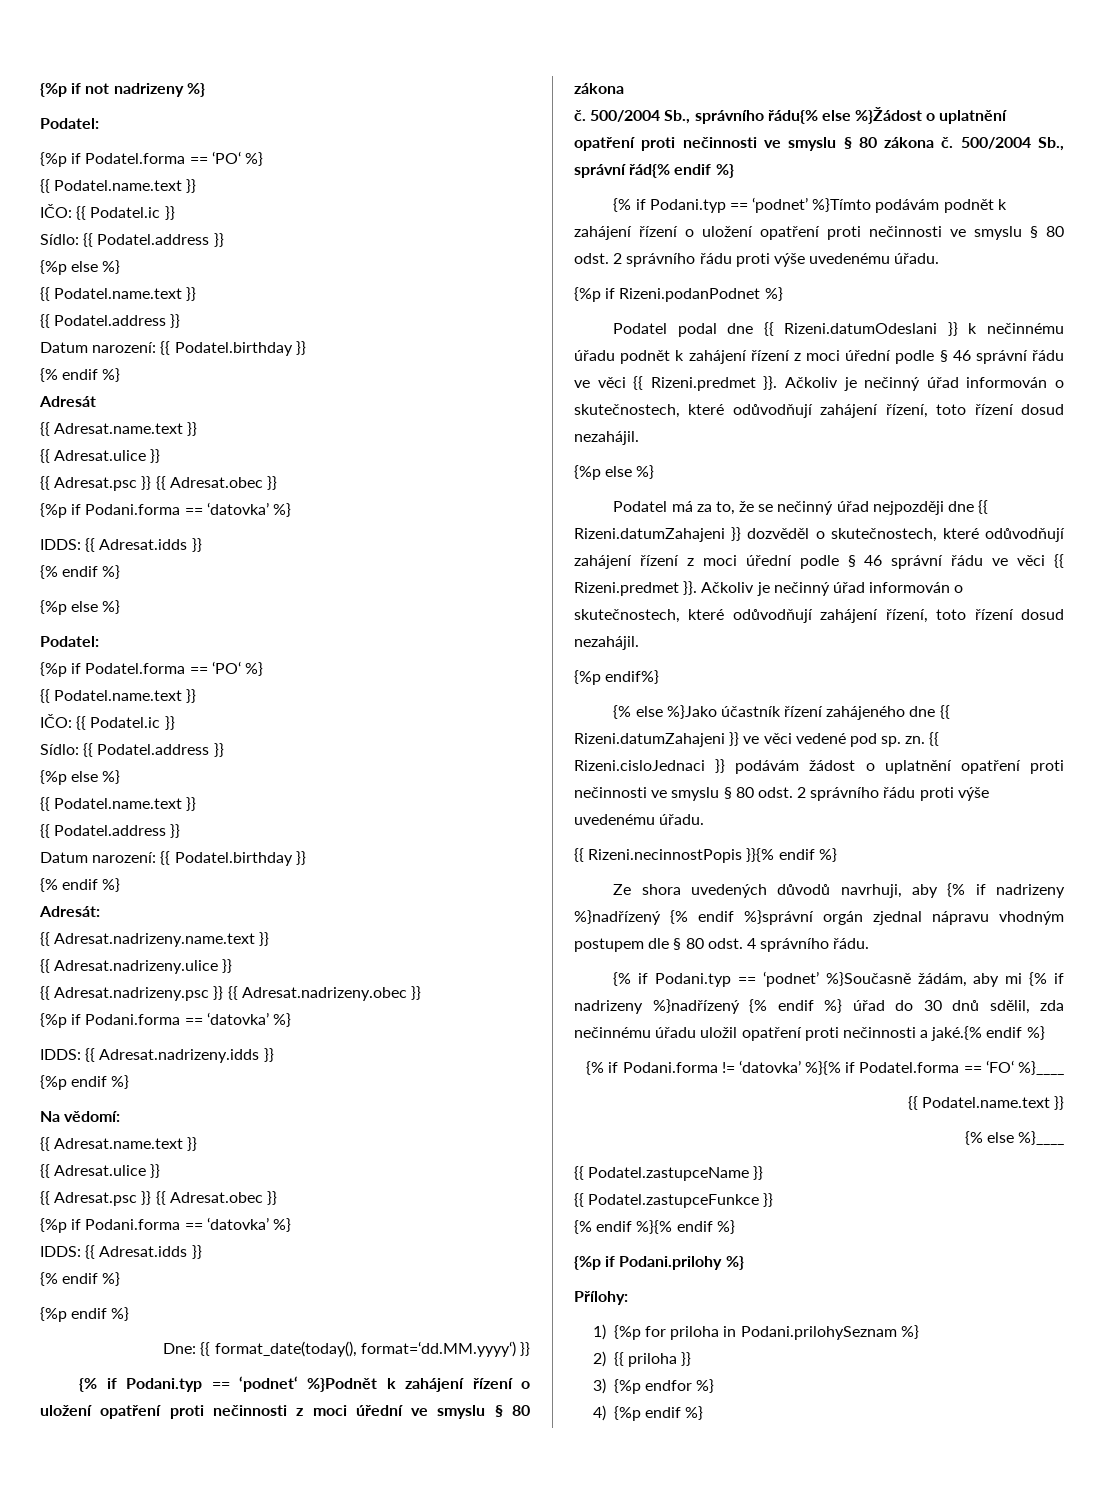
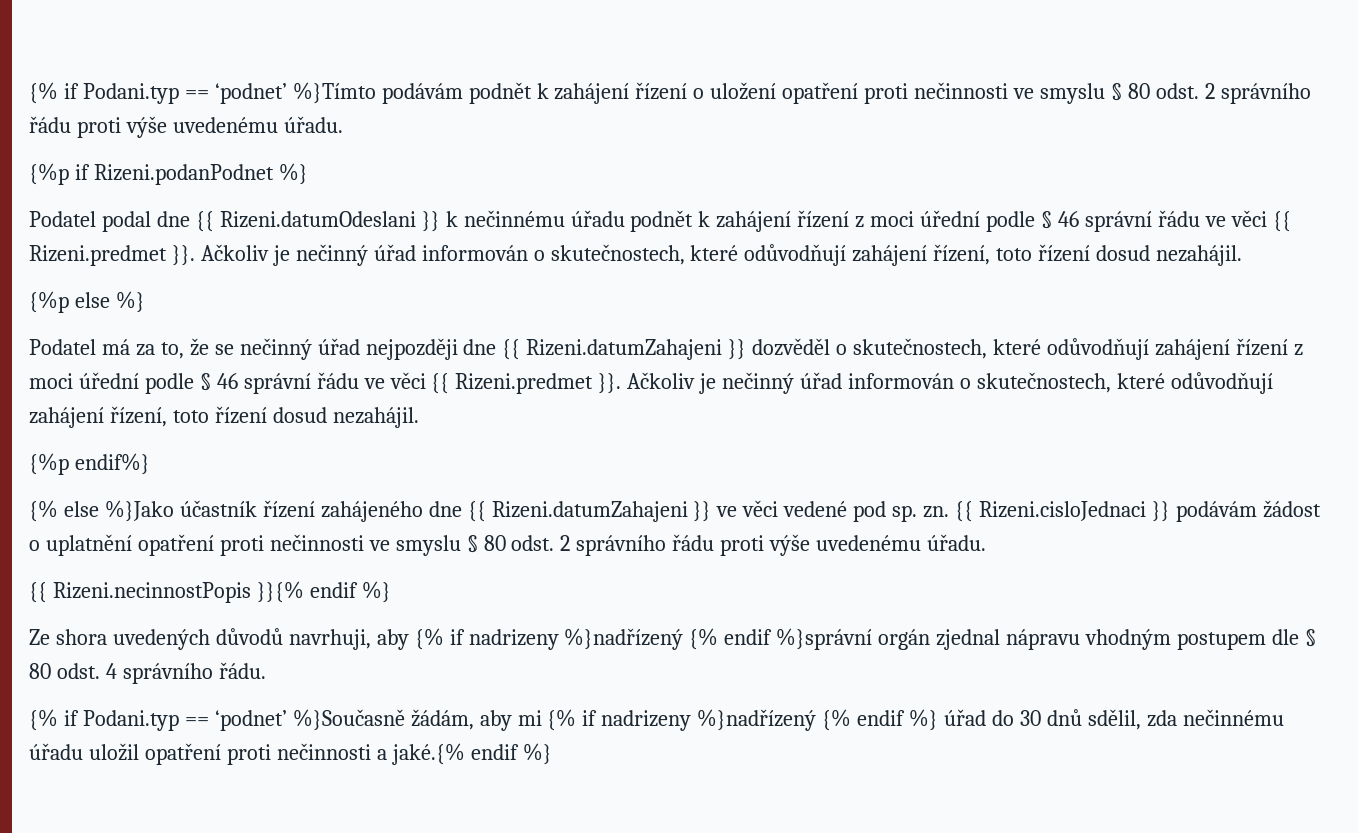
- {%p if not nadrizeny %}
- Podatel:
- {%p if Podatel.forma == ‘PO‘ %}
- {{ Podatel.name.text }}
- IČO: {{ Podatel.ic }}
- Sídlo: {{ Podatel.address }}
- {%p else %}
- {{ Podatel.name.text }}
- {{ Podatel.address }}
- Datum narození: {{ Podatel.birthday }}
- {% endif %}
- Adresát
- {{ Adresat.name.text }}
- {{ Adresat.ulice }}
- {{ Adresat.psc }} {{ Adresat.obec }}
- {%p if Podani.forma == ‘datovka’ %}
- IDDS: {{ Adresat.idds }}
- {% endif %}
- {%p else %}
- Podatel:
- {%p if Podatel.forma == ‘PO‘ %}
- {{ Podatel.name.text }}
- IČO: {{ Podatel.ic }}
- Sídlo: {{ Podatel.address }}
- {%p else %}
- {{ Podatel.name.text }}
- {{ Podatel.address }}
- Datum narození: {{ Podatel.birthday }}
- {% endif %}
- Adresát:
- {{ Adresat.nadrizeny.name.text }}
- {{ Adresat.nadrizeny.ulice }}
- {{ Adresat.nadrizeny.psc }} {{ Adresat.nadrizeny.obec }}
- {%p if Podani.forma == ‘datovka’ %}
- IDDS: {{ Adresat.nadrizeny.idds }}
- {%p endif %}
- Na vědomí:
- {{ Adresat.name.text }}
- {{ Adresat.ulice }}
- {{ Adresat.psc }} {{ Adresat.obec }}
- {%p if Podani.forma == ‘datovka’ %}
- IDDS: {{ Adresat.idds }}
- {% endif %}
- {%p endif %}
- Dne: {{ format_date(today(), format=‘dd.MM.yyyy‘) }}
- {% if Podani.typ == ‘podnet‘ %}Podnět k zahájení řízení o uložení opatření proti nečinnosti z moci úřední ve smyslu § 80 zákona
- č. 500/2004 Sb., správního řádu{% else %}Žádost o uplatnění opatření proti nečinnosti ve smyslu § 80 zákona č. 500/2004 Sb., správní řád{% endif %}
- {% if Podani.forma != ‘datovka’ %}{% if Podatel.forma == ‘FO‘ %}____
- {{ Podatel.name.text }}
- {% else %}____
- {{ Podatel.zastupceName }}
- {{ Podatel.zastupceFunkce }}
- {% endif %}{% endif %}
- {%p if Podani.prilohy %}
- Přílohy:
- 1) {%p for priloha in Podani.prilohySeznam %}
- 2) {{ priloha }}
- 3) {%p endfor %}
- 4) {%p endif %}

